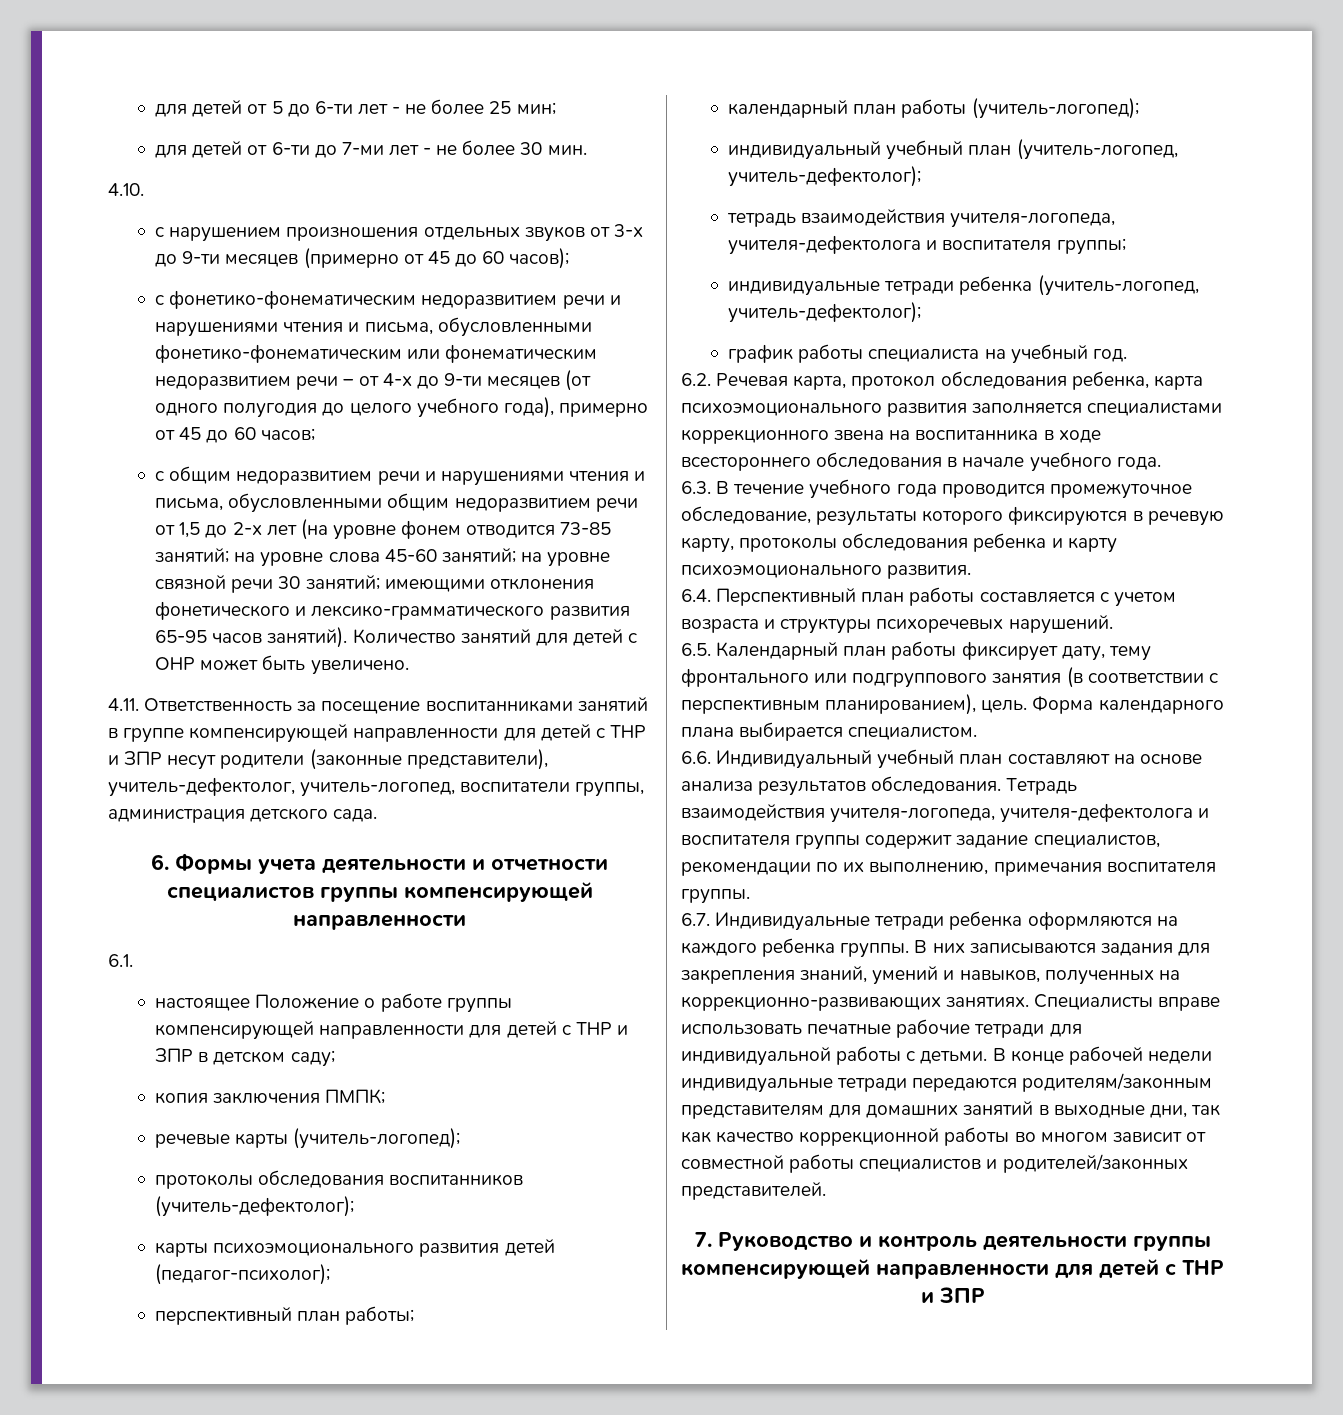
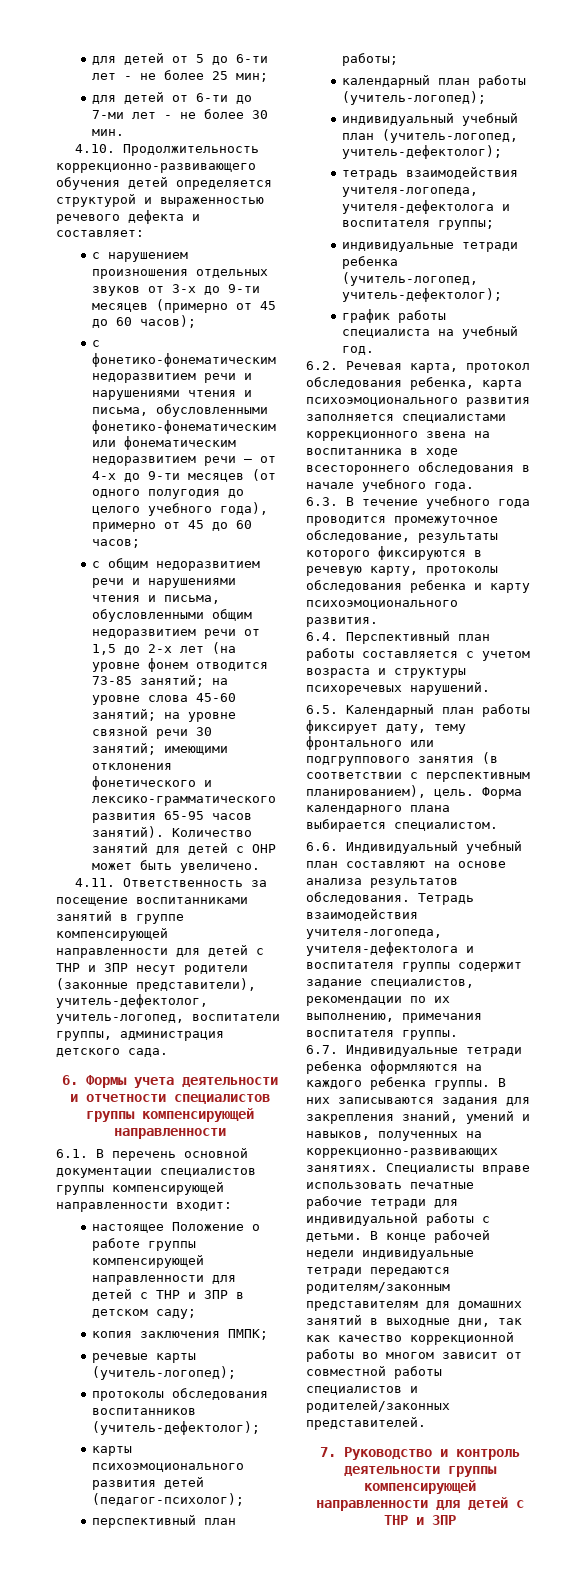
- 4.10.
+ 4.10. Продолжительность коррекционно-развивающего обучения детей определяется структурой и выраженностью речевого дефекта и составляет:
- 6.1.
+ 6.1. В перечень основной документации специалистов группы компенсирующей направленности входит:

